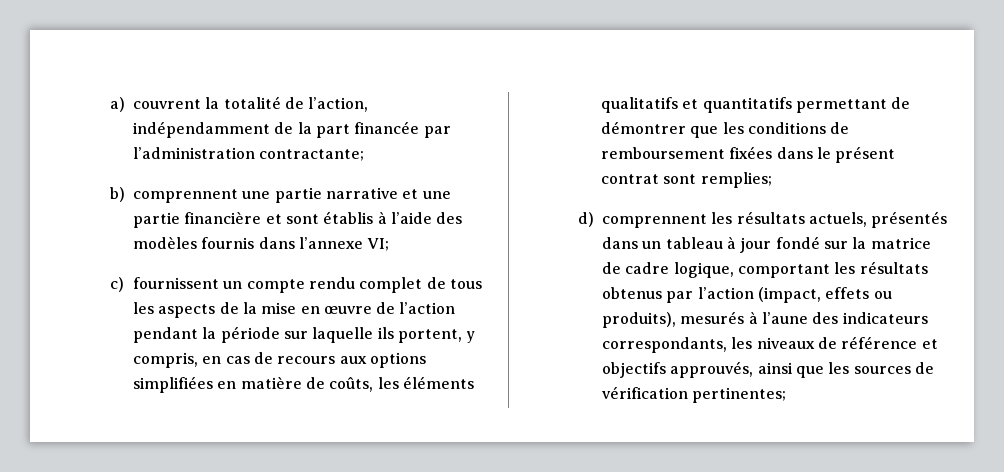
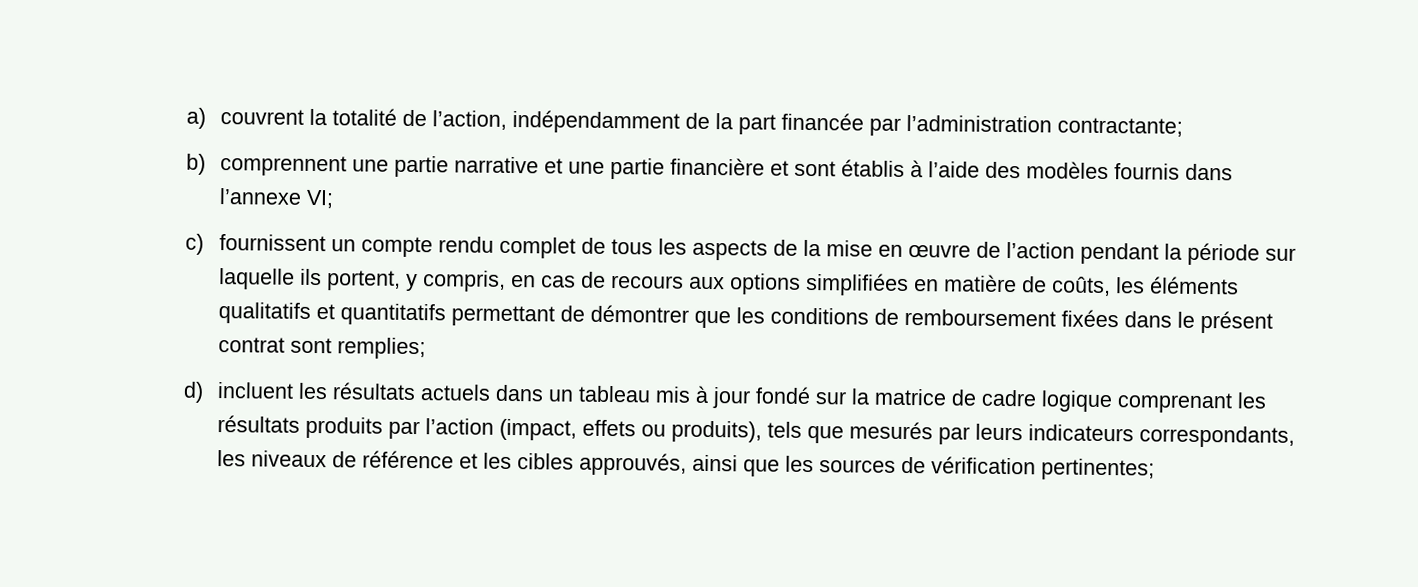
- d) comprennent les résultats actuels, présentés dans un tableau à jour fondé sur la matrice de cadre logique, comportant les résultats obtenus par l’action (impact, effets ou produits), mesurés à l’aune des indicateurs correspondants, les niveaux de référence et objectifs approuvés, ainsi que les sources de vérification pertinentes;
+ d) incluent les résultats actuels dans un tableau mis à jour fondé sur la matrice de cadre logique comprenant les résultats produits par l’action (impact, effets ou produits), tels que mesurés par leurs indicateurs correspondants, les niveaux de référence et les cibles approuvés, ainsi que les sources de vérification pertinentes;

